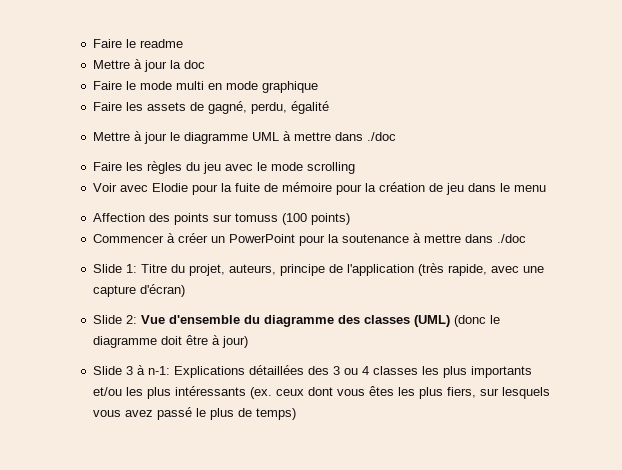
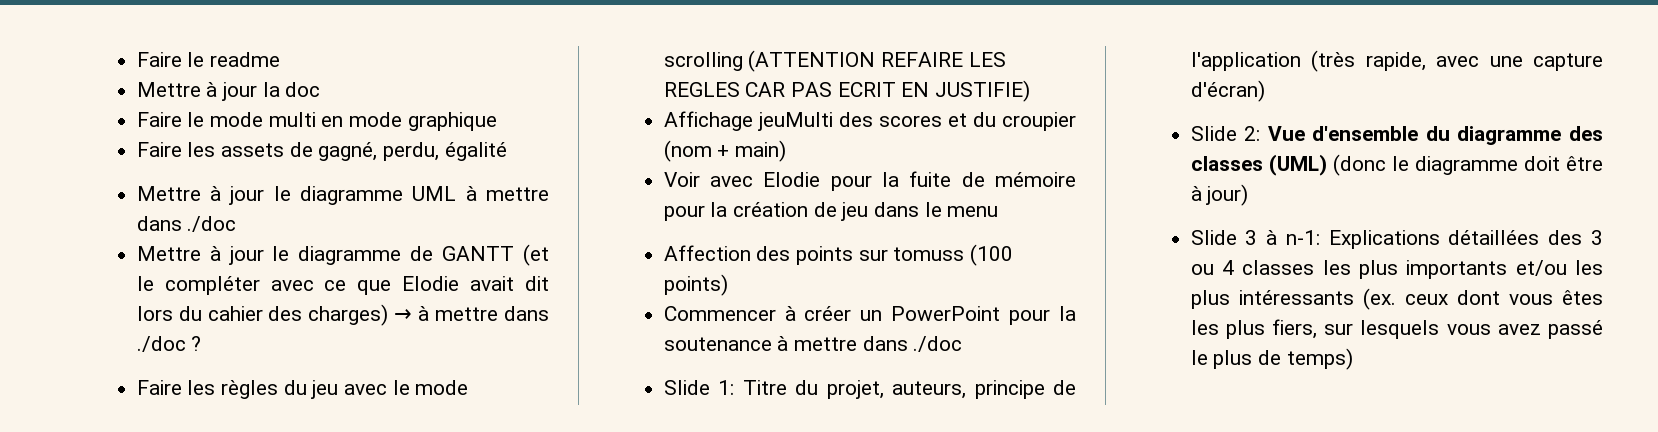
+ Mettre à jour le diagramme de GANTT (et le compléter avec ce que Elodie avait dit lors du cahier des charges) → à mettre dans ./doc ?
- Faire les règles du jeu avec le mode scrolling
+ Faire les règles du jeu avec le mode scrolling (ATTENTION REFAIRE LES REGLES CAR PAS ECRIT EN JUSTIFIE)
+ Affichage jeuMulti des scores et du croupier (nom + main)

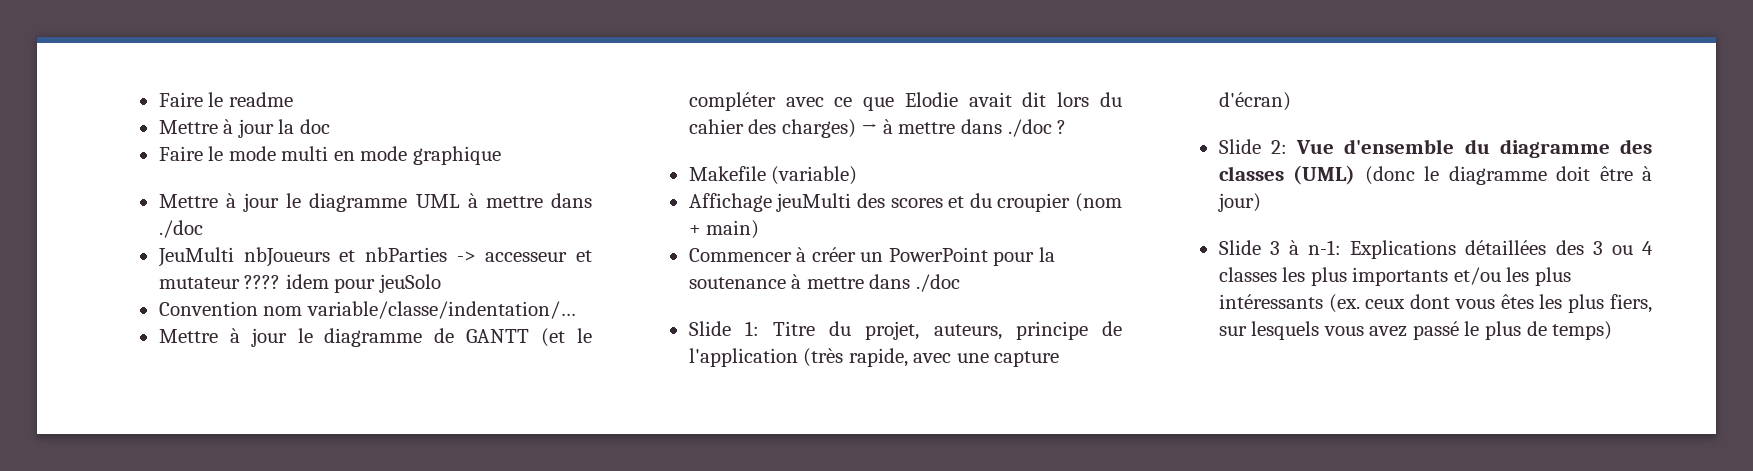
- Faire les assets de gagné, perdu, égalité
+ JeuMulti nbJoueurs et nbParties -> accesseur et mutateur ???? idem pour jeuSolo
+ Convention nom variable/classe/indentation/…
- Faire les règles du jeu avec le mode scrolling (ATTENTION REFAIRE LES REGLES CAR PAS ECRIT EN JUSTIFIE)
+ Makefile (variable)
- Voir avec Elodie pour la fuite de mémoire pour la création de jeu dans le menu
- Affection des points sur tomuss (100 points)

